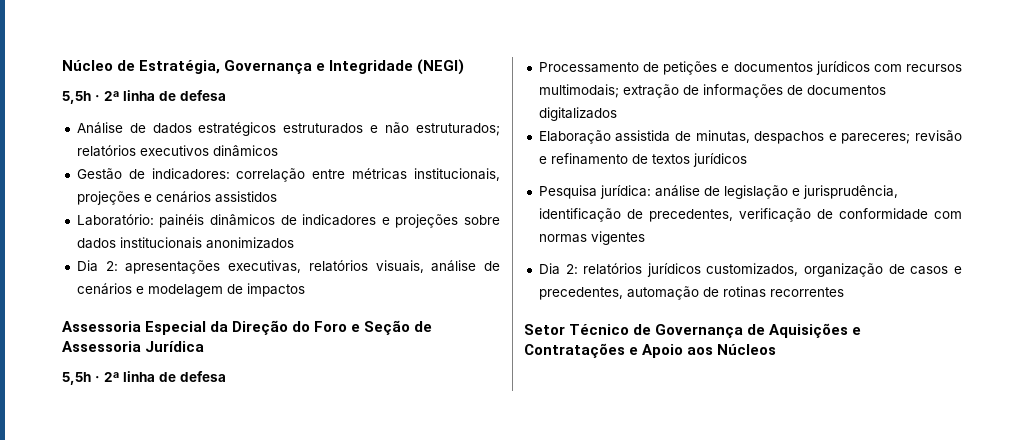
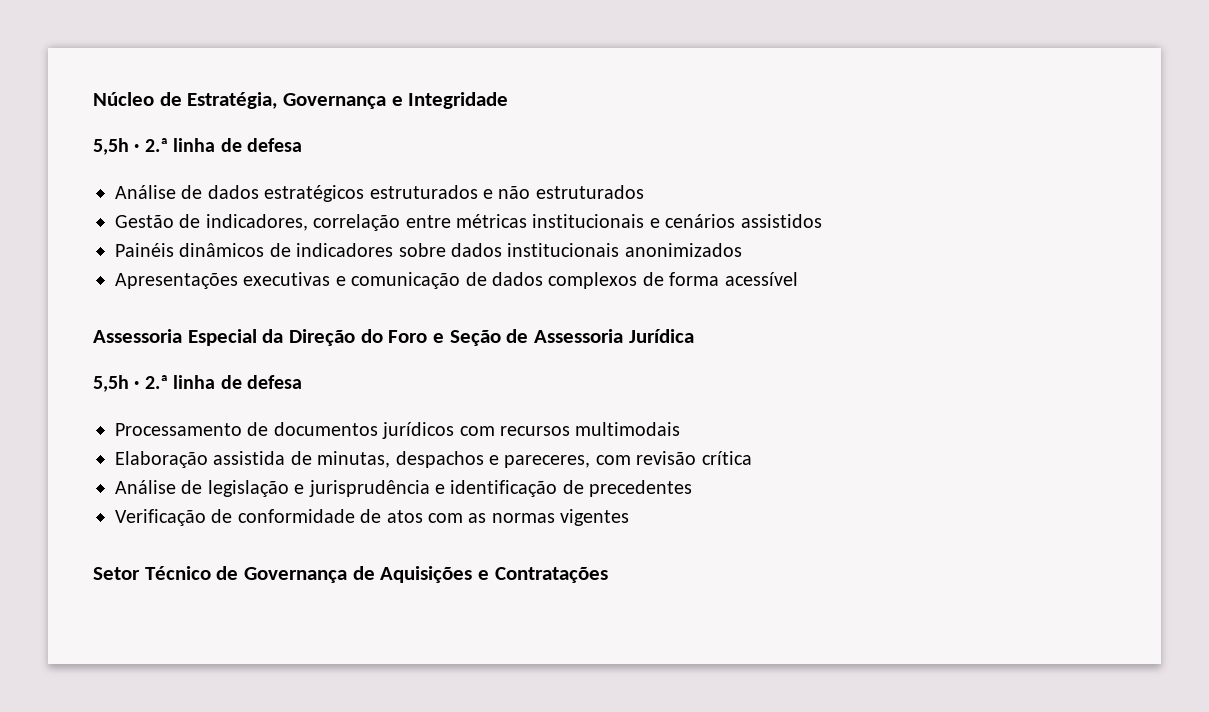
- Núcleo de Estratégia, Governança e Integridade (NEGI)
- 5,5h · 2ª linha de defesa
+ Núcleo de Estratégia, Governança e Integridade
+ 5,5h · 2.ª linha de defesa
- Análise de dados estratégicos estruturados e não estruturados; relatórios executivos dinâmicos
+ Análise de dados estratégicos estruturados e não estruturados
- Gestão de indicadores: correlação entre métricas institucionais, projeções e cenários assistidos
+ Gestão de indicadores, correlação entre métricas institucionais e cenários assistidos
- Laboratório: painéis dinâmicos de indicadores e projeções sobre dados institucionais anonimizados
+ Painéis dinâmicos de indicadores sobre dados institucionais anonimizados
- Dia 2: apresentações executivas, relatórios visuais, análise de cenários e modelagem de impactos
+ Apresentações executivas e comunicação de dados complexos de forma acessível
  Assessoria Especial da Direção do Foro e Seção de Assessoria Jurídica
- 5,5h · 2ª linha de defesa
+ 5,5h · 2.ª linha de defesa
- Processamento de petições e documentos jurídicos com recursos multimodais; extração de informações de documentos digitalizados
+ Processamento de documentos jurídicos com recursos multimodais
- Elaboração assistida de minutas, despachos e pareceres; revisão e refinamento de textos jurídicos
- Pesquisa jurídica: análise de legislação e jurisprudência, identificação de precedentes, verificação de conformidade com normas vigentes
- Dia 2: relatórios jurídicos customizados, organização de casos e precedentes, automação de rotinas recorrentes
+ Elaboração assistida de minutas, despachos e pareceres, com revisão crítica
+ Análise de legislação e jurisprudência e identificação de precedentes
+ Verificação de conformidade de atos com as normas vigentes
- Setor Técnico de Governança de Aquisições e Contratações e Apoio aos Núcleos
+ Setor Técnico de Governança de Aquisições e Contratações

